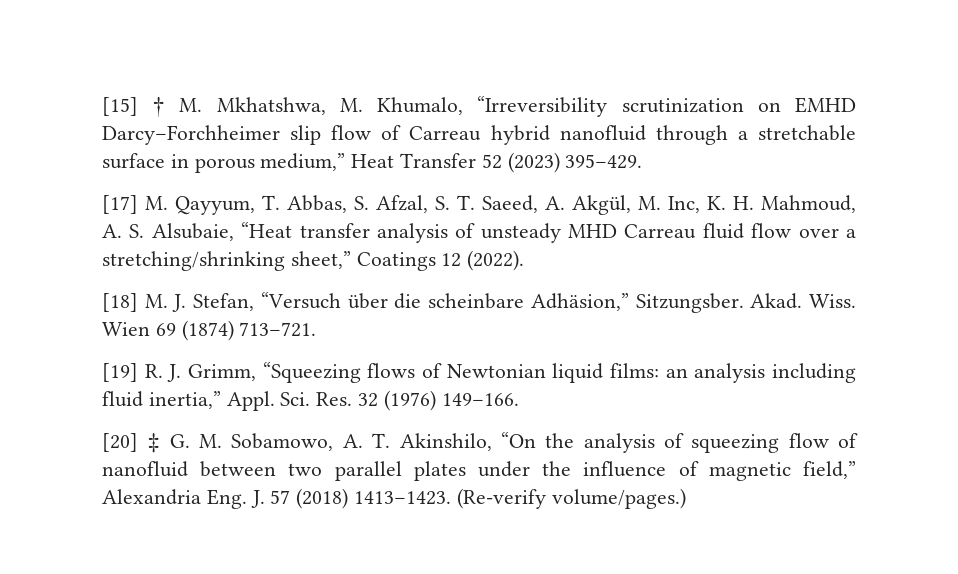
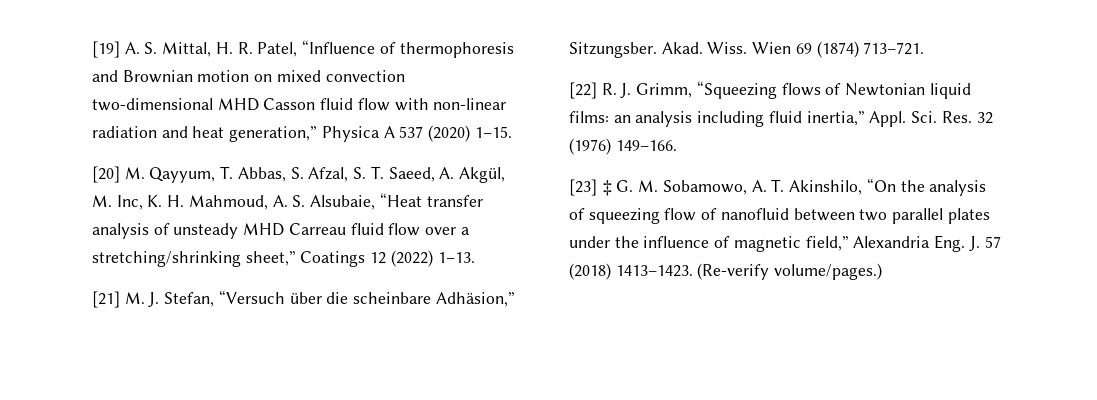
- [15] † M. Mkhatshwa, M. Khumalo, “Irreversibility scrutinization on EMHD Darcy–Forchheimer slip flow of Carreau hybrid nanofluid through a stretchable surface in porous medium,” Heat Transfer 52 (2023) 395–429.
- [17] M. Qayyum, T. Abbas, S. Afzal, S. T. Saeed, A. Akgül, M. Inc, K. H. Mahmoud, A. S. Alsubaie, “Heat transfer analysis of unsteady MHD Carreau fluid flow over a stretching/shrinking sheet,” Coatings 12 (2022).
- [18] M. J. Stefan, “Versuch über die scheinbare Adhäsion,” Sitzungsber.
+ [19] A. S. Mittal, H. R. Patel, “Influence of thermophoresis and Brownian motion on mixed convection two-dimensional MHD Casson fluid flow with non-linear radiation and heat generation,” Physica A 537 (2020) 1–15.
+ [20] M. Qayyum, T. Abbas, S. Afzal, S. T. Saeed, A. Akgül, M. Inc, K. H. Mahmoud, A. S. Alsubaie, “Heat transfer analysis of unsteady MHD Carreau fluid flow over a stretching/shrinking sheet,” Coatings 12 (2022) 1–13.
+ [21] M. J. Stefan, “Versuch über die scheinbare Adhäsion,” Sitzungsber.
- [19] R. J. Grimm, “Squeezing flows of Newtonian liquid films: an analysis including fluid inertia,” Appl.
+ [22] R. J. Grimm, “Squeezing flows of Newtonian liquid films: an analysis including fluid inertia,” Appl.
- [20] ‡ G. M. Sobamowo, A. T. Akinshilo, “On the analysis of squeezing flow of nanofluid between two parallel plates under the influence of magnetic field,” Alexandria Eng. J. 57 (2018) 1413–1423.
+ [23] ‡ G. M. Sobamowo, A. T. Akinshilo, “On the analysis of squeezing flow of nanofluid between two parallel plates under the influence of magnetic field,” Alexandria Eng. J. 57 (2018) 1413–1423.

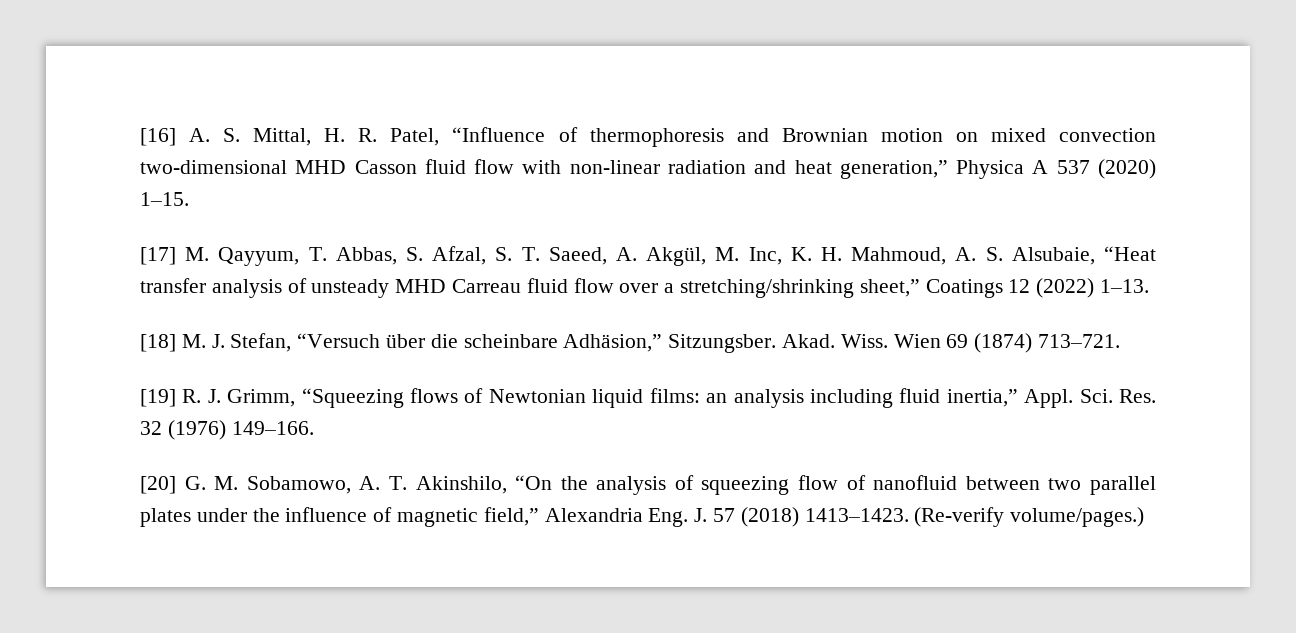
- [19] A. S. Mittal, H. R. Patel, “Influence of thermophoresis and Brownian motion on mixed convection two-dimensional MHD Casson fluid flow with non-linear radiation and heat generation,” Physica A 537 (2020) 1–15.
+ [16] A. S. Mittal, H. R. Patel, “Influence of thermophoresis and Brownian motion on mixed convection two-dimensional MHD Casson fluid flow with non-linear radiation and heat generation,” Physica A 537 (2020) 1–15.
- [20] M. Qayyum, T. Abbas, S. Afzal, S. T. Saeed, A. Akgül, M. Inc, K. H. Mahmoud, A. S. Alsubaie, “Heat transfer analysis of unsteady MHD Carreau fluid flow over a stretching/shrinking sheet,” Coatings 12 (2022) 1–13.
+ [17] M. Qayyum, T. Abbas, S. Afzal, S. T. Saeed, A. Akgül, M. Inc, K. H. Mahmoud, A. S. Alsubaie, “Heat transfer analysis of unsteady MHD Carreau fluid flow over a stretching/shrinking sheet,” Coatings 12 (2022) 1–13.
- [21] M. J. Stefan, “Versuch über die scheinbare Adhäsion,” Sitzungsber.
+ [18] M. J. Stefan, “Versuch über die scheinbare Adhäsion,” Sitzungsber.
- [22] R. J. Grimm, “Squeezing flows of Newtonian liquid films: an analysis including fluid inertia,” Appl.
+ [19] R. J. Grimm, “Squeezing flows of Newtonian liquid films: an analysis including fluid inertia,” Appl.
- [23] ‡ G. M. Sobamowo, A. T. Akinshilo, “On the analysis of squeezing flow of nanofluid between two parallel plates under the influence of magnetic field,” Alexandria Eng. J. 57 (2018) 1413–1423.
+ [20] G. M. Sobamowo, A. T. Akinshilo, “On the analysis of squeezing flow of nanofluid between two parallel plates under the influence of magnetic field,” Alexandria Eng. J. 57 (2018) 1413–1423.

